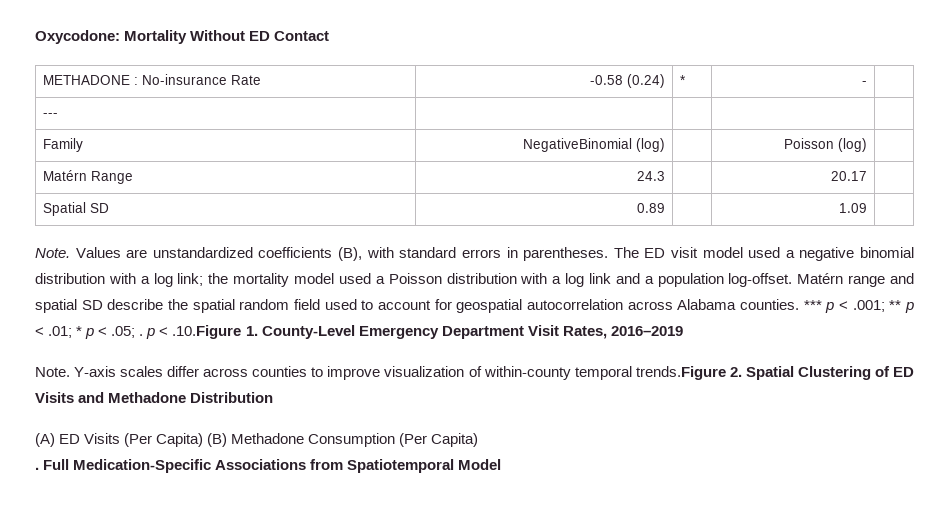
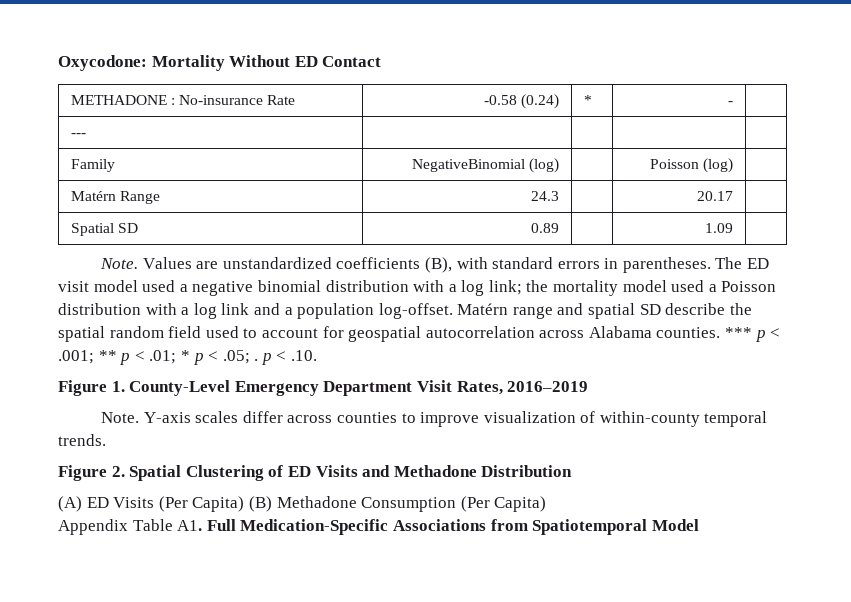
- *** p < .001; ** p < .01; * p < .05; . p < .10.Figure 1. County-Level Emergency Department Visit Rates, 2016–2019
+ *** p < .001; ** p < .01; * p < .05; . p < .10.
+ Figure 1. County-Level Emergency Department Visit Rates, 2016–2019
- Y-axis scales differ across counties to improve visualization of within-county temporal trends.Figure 2. Spatial Clustering of ED Visits and Methadone Distribution
+ Y-axis scales differ across counties to improve visualization of within-county temporal trends.
+ Figure 2. Spatial Clustering of ED Visits and Methadone Distribution
- . Full Medication-Specific Associations from Spatiotemporal Model
+ Appendix Table A1. Full Medication-Specific Associations from Spatiotemporal Model

